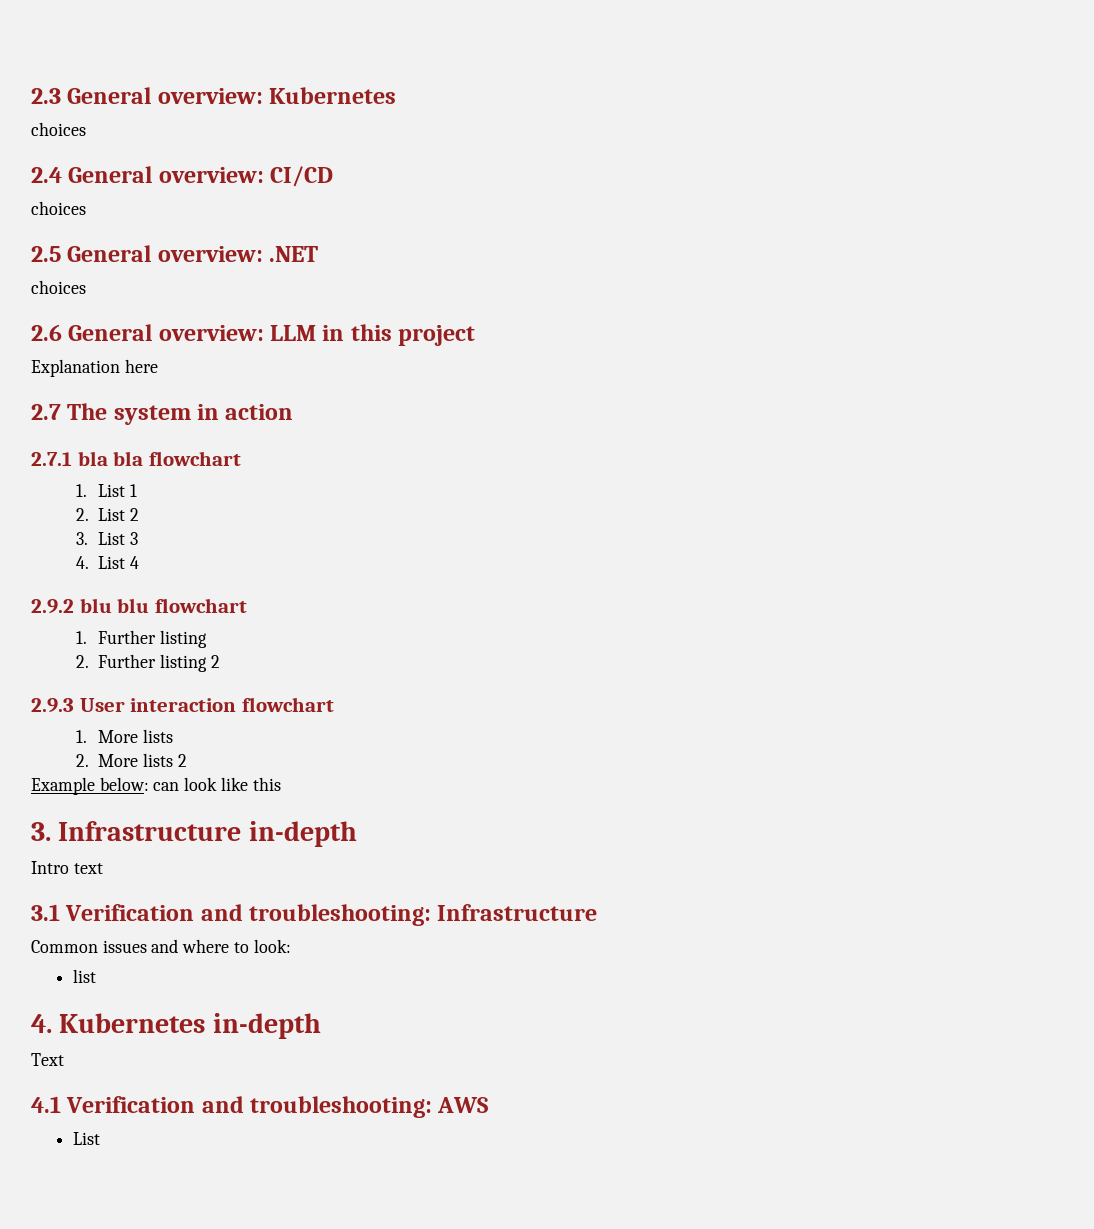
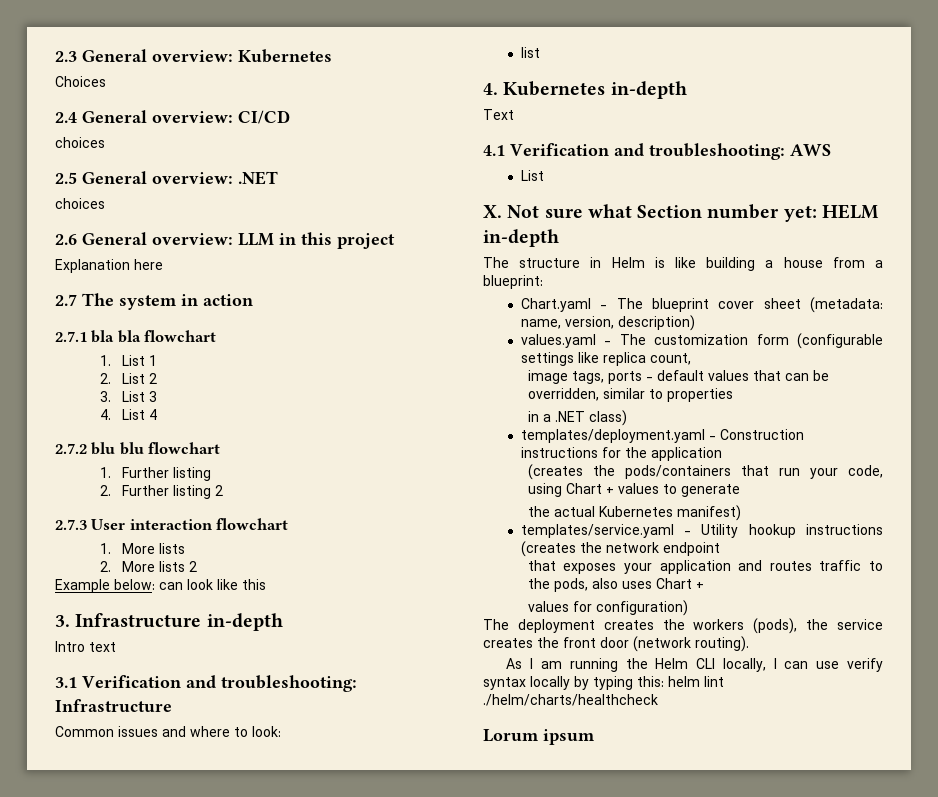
  2.3 General overview: Kubernetes
- choices
+ Choices
- 2.9.2 blu blu flowchart
+ 2.7.2 blu blu flowchart
- 2.9.3 User interaction flowchart
+ 2.7.3 User interaction flowchart
+ X. Not sure what Section number yet: HELM in-depth
+ The structure in Helm is like building a house from a blueprint:
+ Chart.yaml - The blueprint cover sheet (metadata: name, version, description)
+ values.yaml - The customization form (configurable settings like replica count,
+ image tags, ports - default values that can be overridden, similar to properties
+ in a .NET class)
+ templates/deployment.yaml - Construction instructions for the application
+ (creates the pods/containers that run your code, using Chart + values to generate
+ the actual Kubernetes manifest)
+ templates/service.yaml - Utility hookup instructions (creates the network endpoint
+ that exposes your application and routes traffic to the pods, also uses Chart +
+ values for configuration)
+ The deployment creates the workers (pods), the service creates the front door (network routing).
+ As I am running the Helm CLI locally, I can use verify syntax locally by typing this: helm lint ./helm/charts/healthcheck
+ Lorum ipsum

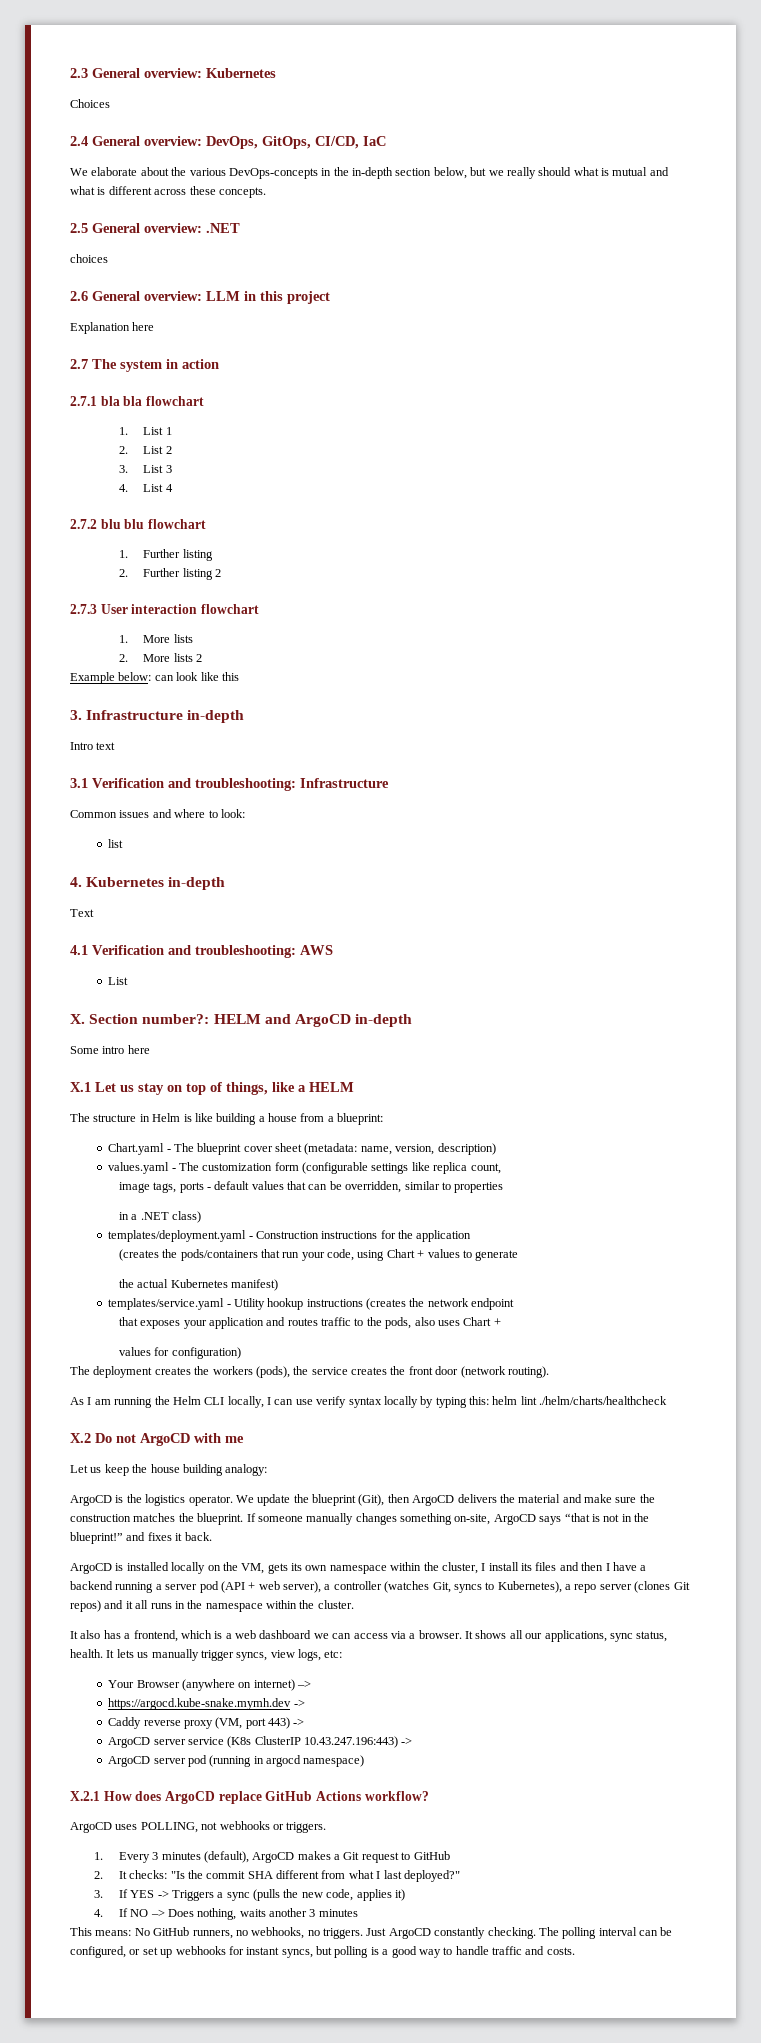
- 2.4 General overview: CI/CD
- choices
+ 2.4 General overview: DevOps, GitOps, CI/CD, IaC
+ We elaborate about the various DevOps-concepts in the in-depth section below, but we really should what is mutual and what is different across these concepts.
- X. Not sure what Section number yet: HELM in-depth
+ X. Section number?: HELM and ArgoCD in-depth
+ Some intro here
+ X.1 Let us stay on top of things, like a HELM
- Lorum ipsum
+ X.2 Do not ArgoCD with me
+ Let us keep the house building analogy:
+ ArgoCD is the logistics operator. We update the blueprint (Git), then ArgoCD delivers the material and make sure the construction matches the blueprint. If someone manually changes something on-site, ArgoCD says “that is not in the blueprint!” and fixes it back.
+ ArgoCD is installed locally on the VM, gets its own namespace within the cluster, I install its files and then I have a backend running a server pod (API + web server), a controller (watches Git, syncs to Kubernetes), a repo server (clones Git repos) and it all runs in the namespace within the cluster.
+ It also has a frontend, which is a web dashboard we can access via a browser. It shows all our applications, sync status, health. It lets us manually trigger syncs, view logs, etc:
+ Your Browser (anywhere on internet) –>
+ https://argocd.kube-snake.mymh.dev ->
+ Caddy reverse proxy (VM, port 443) ->
+ ArgoCD server service (K8s ClusterIP 10.43.247.196:443) ->
+ ArgoCD server pod (running in argocd namespace)
+ X.2.1 How does ArgoCD replace GitHub Actions workflow?
+ ArgoCD uses POLLING, not webhooks or triggers.
+ 1. Every 3 minutes (default), ArgoCD makes a Git request to GitHub
+ 2. It checks: "Is the commit SHA different from what I last deployed?"
+ 3. If YES -> Triggers a sync (pulls the new code, applies it)
+ 4. If NO –> Does nothing, waits another 3 minutes
+ This means: No GitHub runners, no webhooks, no triggers. Just ArgoCD constantly checking. The polling interval can be configured, or set up webhooks for instant syncs, but polling is a good way to handle traffic and costs.

